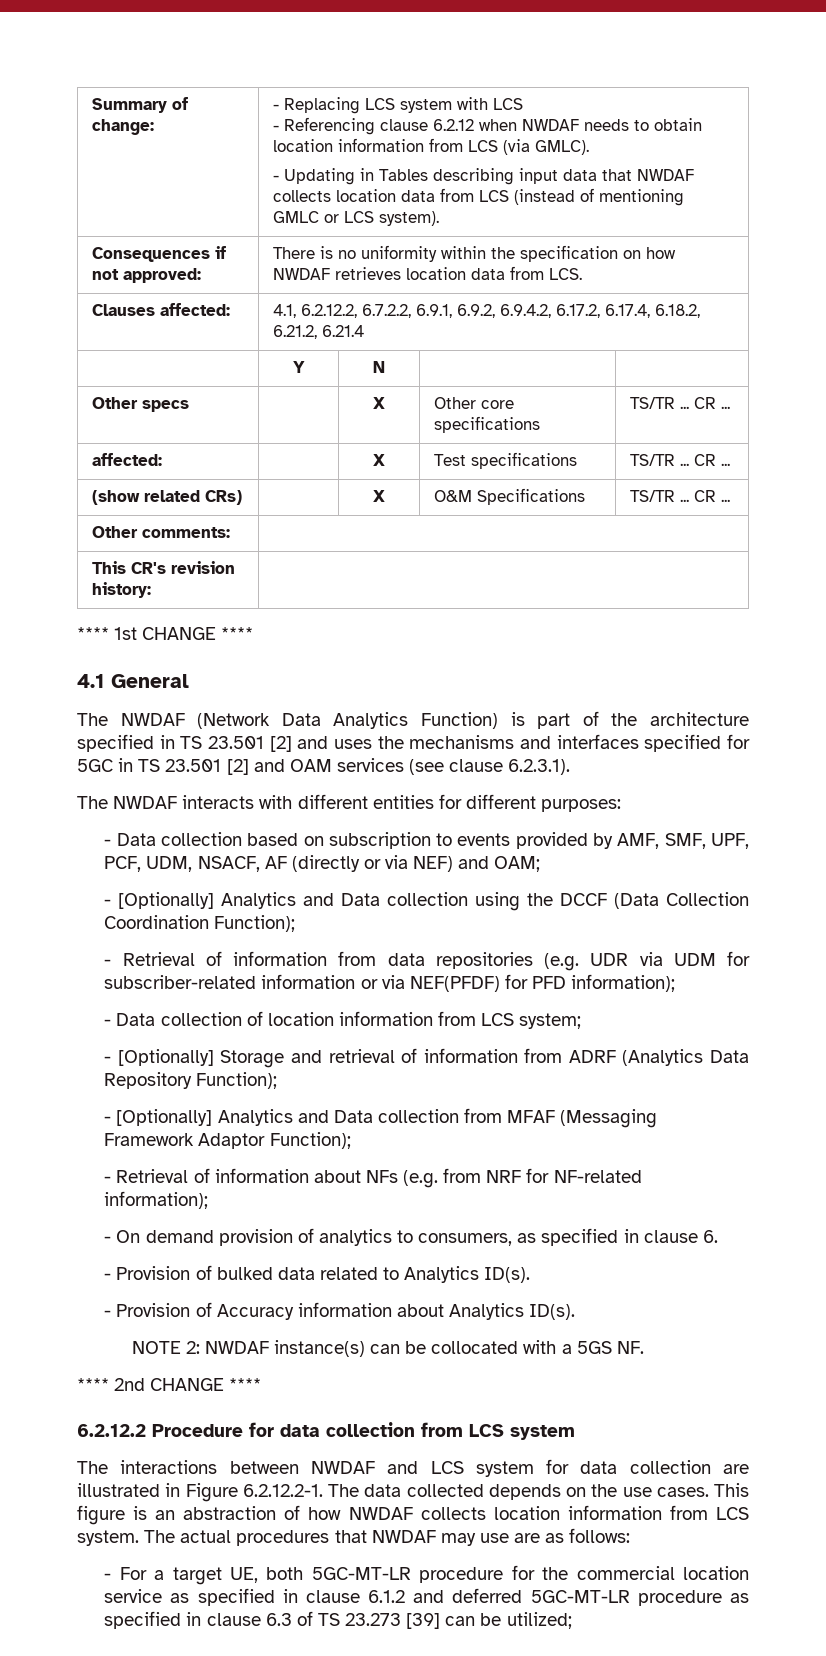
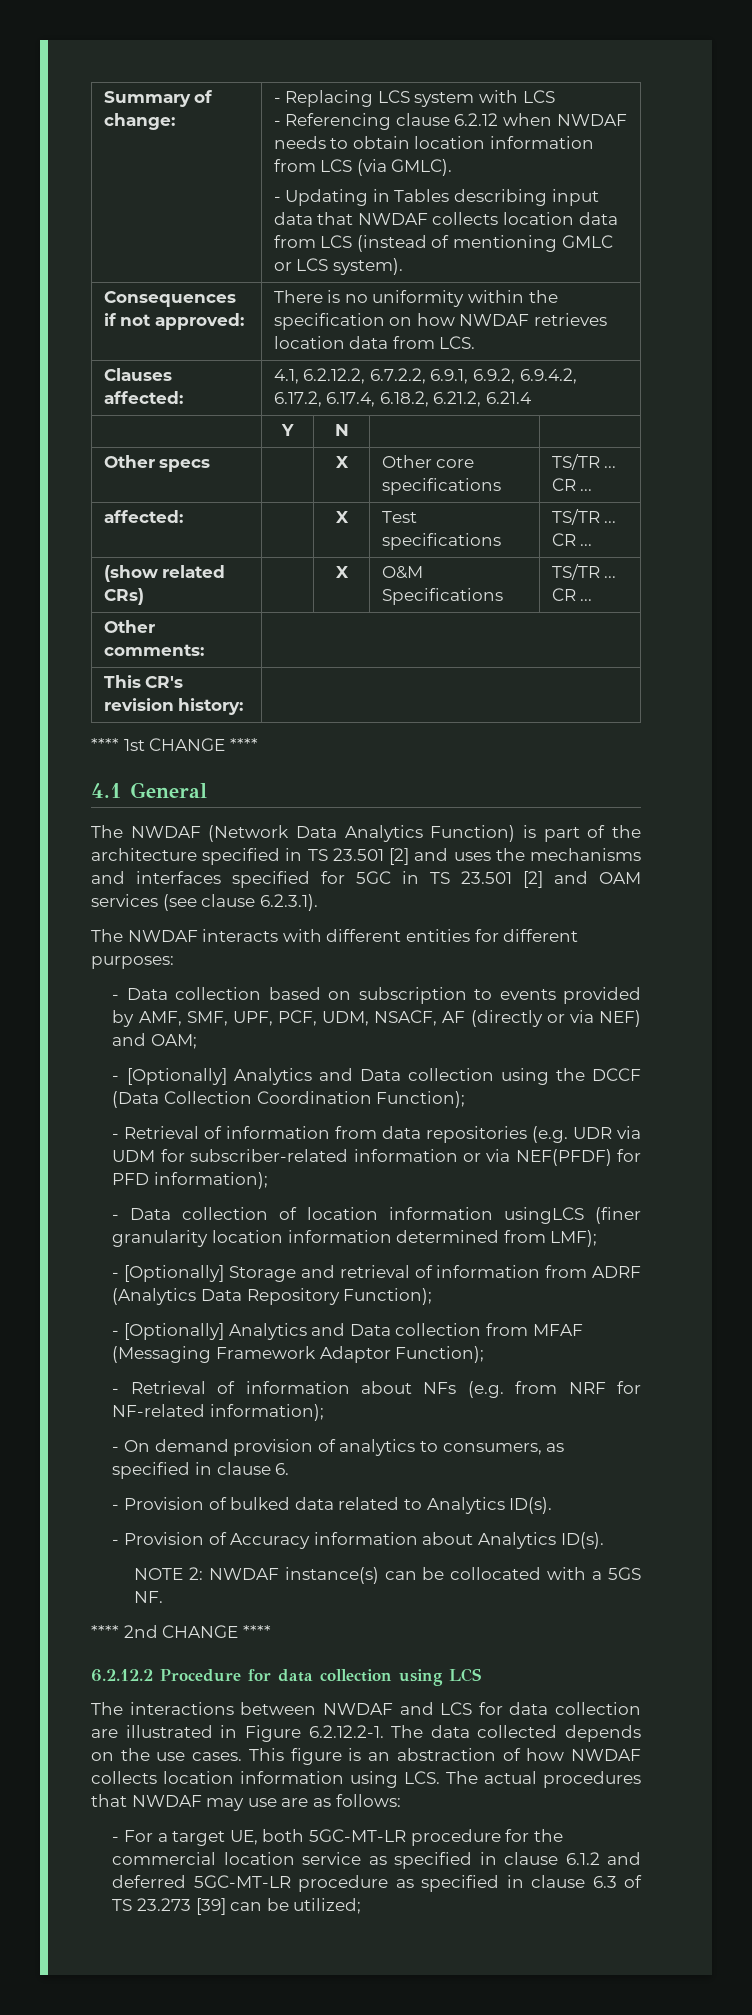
- - Data collection of location information from LCS system;
+ - Data collection of location information usingLCS (finer granularity location information determined from LMF);
- 6.2.12.2 Procedure for data collection from LCS system
+ 6.2.12.2 Procedure for data collection using LCS
- The interactions between NWDAF and LCS system for data collection are illustrated in Figure 6.2.12.2-1. The data collected depends on the use cases.
+ The interactions between NWDAF and LCS for data collection are illustrated in Figure 6.2.12.2-1. The data collected depends on the use cases.
- This figure is an abstraction of how NWDAF collects location information from LCS system. The actual procedures that NWDAF may use are as follows:
+ This figure is an abstraction of how NWDAF collects location information using LCS. The actual procedures that NWDAF may use are as follows:

